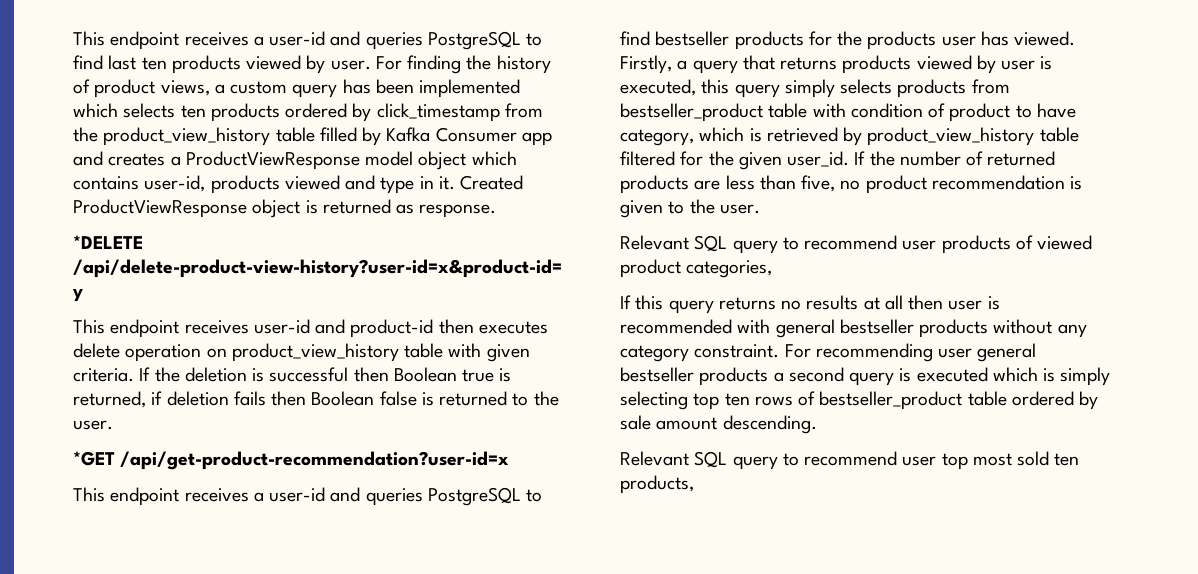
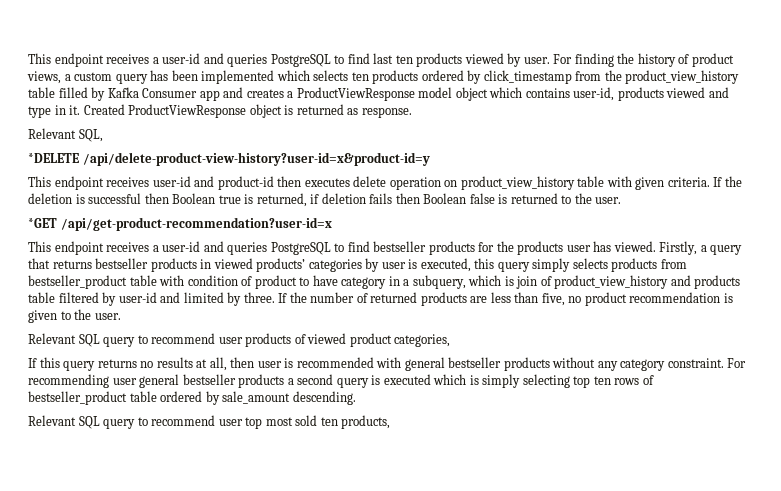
+ Relevant SQL,
- Firstly, a query that returns products viewed by user is executed, this query simply selects products from bestseller_product table with condition of product to have category, which is retrieved by product_view_history table filtered for the given user_id.
+ Firstly, a query that returns bestseller products in viewed products’ categories by user is executed, this query simply selects products from bestseller_product table with condition of product to have category in a subquery, which is join of product_view_history and products table filtered by user-id and limited by three.
- If this query returns no results at all then user is recommended with general bestseller products without any category constraint.
+ If this query returns no results at all, then user is recommended with general bestseller products without any category constraint.
- For recommending user general bestseller products a second query is executed which is simply selecting top ten rows of bestseller_product table ordered by sale amount descending.
+ For recommending user general bestseller products a second query is executed which is simply selecting top ten rows of bestseller_product table ordered by sale_amount descending.

